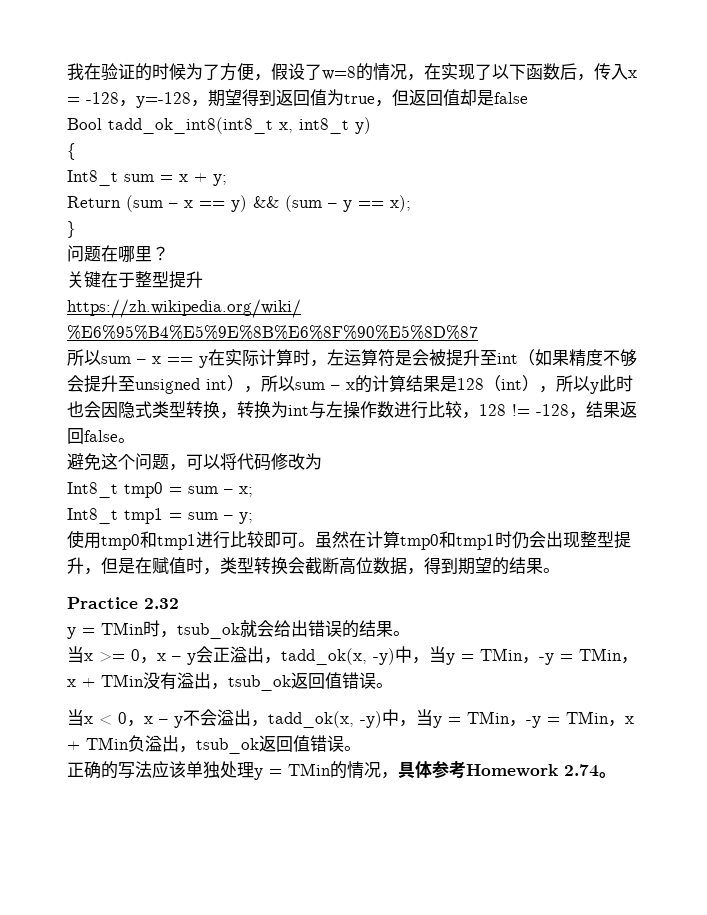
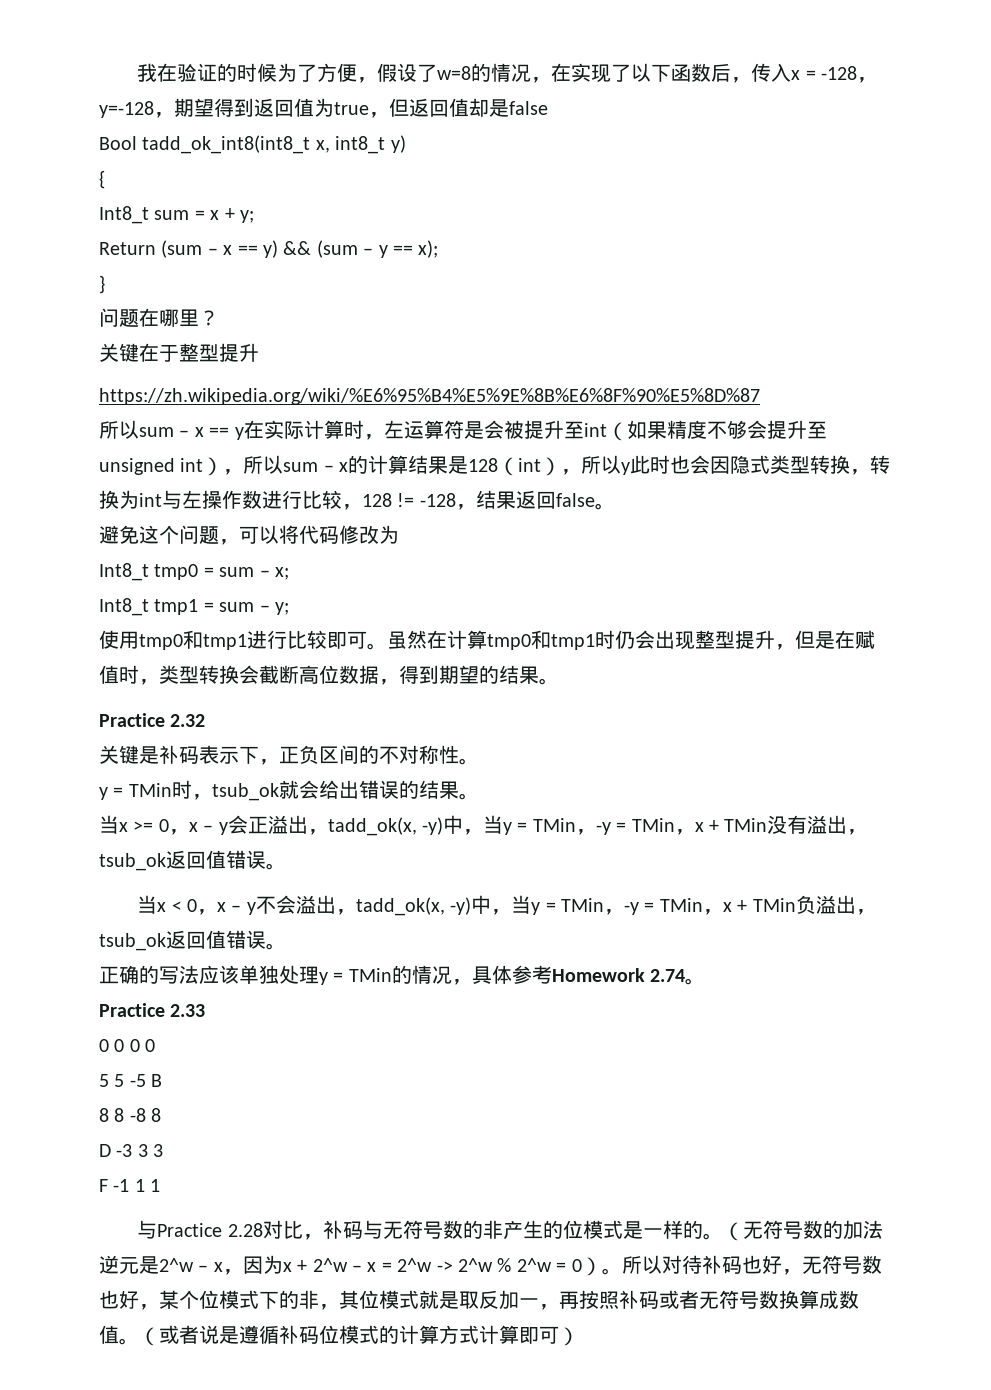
+ 关键是补码表示下，正负区间的不对称性。
+ Practice 2.33
+ 0 0 0 0
+ 5 5 -5 B
+ 8 8 -8 8
+ D -3 3 3
+ F -1 1 1
+ 与Practice 2.28对比，补码与无符号数的非产生的位模式是一样的。（无符号数的加法逆元是2^w – x，因为x + 2^w – x = 2^w -> 2^w % 2^w = 0）。所以对待补码也好，无符号数也好，某个位模式下的非，其位模式就是取反加一，再按照补码或者无符号数换算成数值。（或者说是遵循补码位模式的计算方式计算即可）

